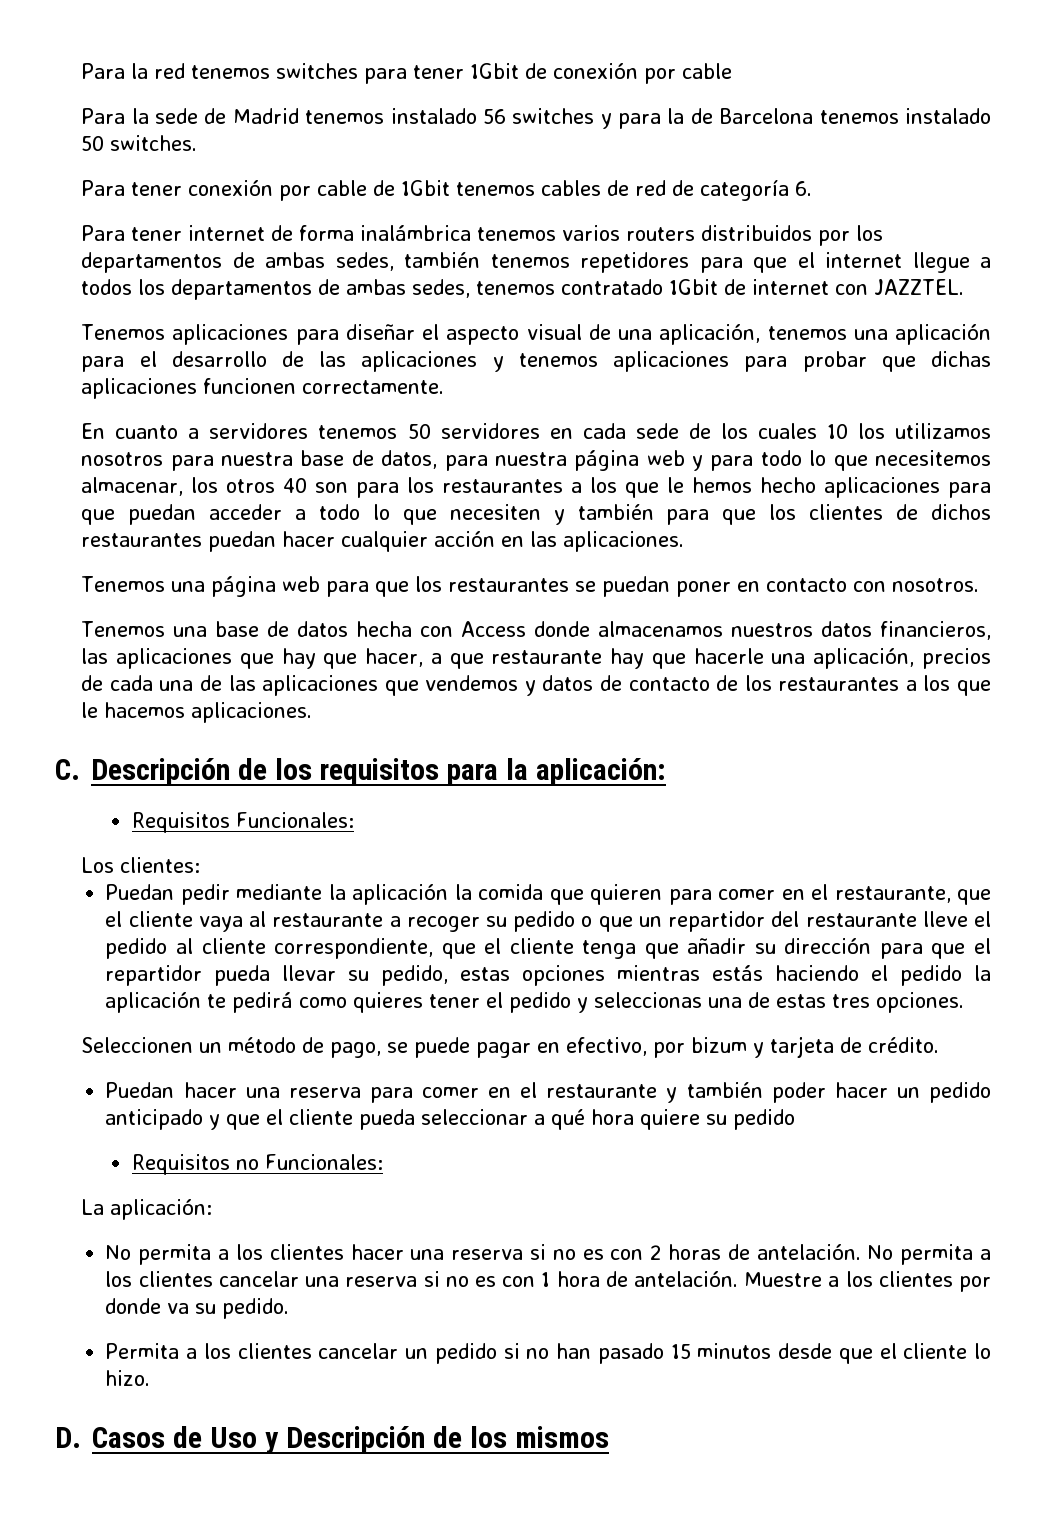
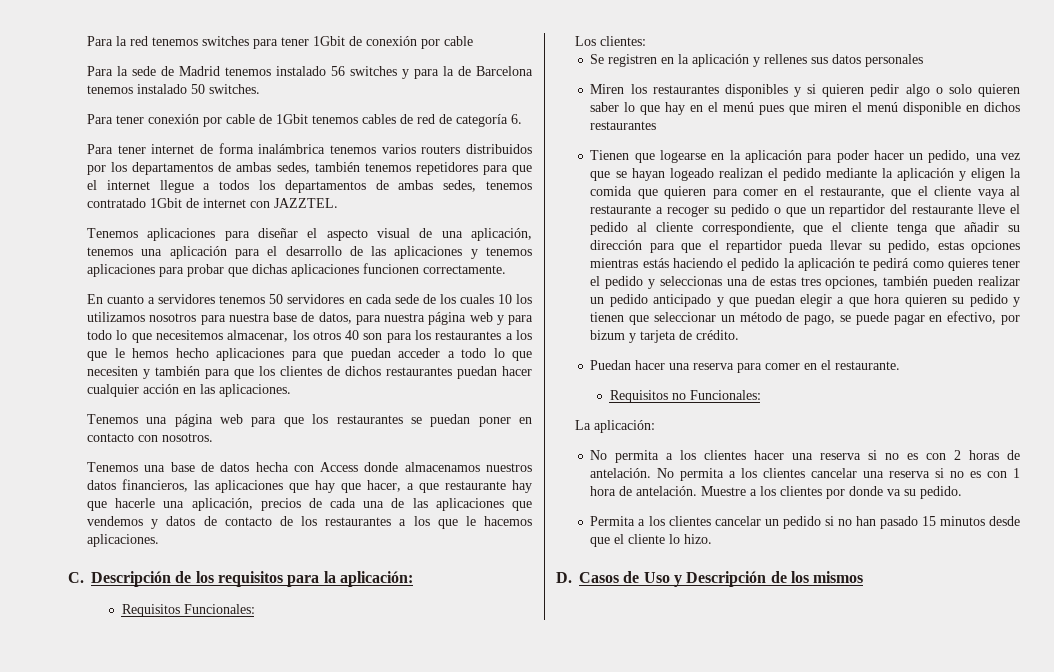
- Puedan pedir mediante la aplicación la comida que quieren para comer en el restaurante, que el cliente vaya al restaurante a recoger su pedido o que un repartidor del restaurante lleve el pedido al cliente correspondiente, que el cliente tenga que añadir su dirección para que el repartidor pueda llevar su pedido, estas opciones mientras estás haciendo el pedido la aplicación te pedirá como quieres tener el pedido y seleccionas una de estas tres opciones.
- Seleccionen un método de pago, se puede pagar en efectivo, por bizum y tarjeta de crédito.
+ Se registren en la aplicación y rellenes sus datos personales
+ Miren los restaurantes disponibles y si quieren pedir algo o solo quieren saber lo que hay en el menú pues que miren el menú disponible en dichos restaurantes
+ Tienen que logearse en la aplicación para poder hacer un pedido, una vez que se hayan logeado realizan el pedido mediante la aplicación y eligen la comida que quieren para comer en el restaurante, que el cliente vaya al restaurante a recoger su pedido o que un repartidor del restaurante lleve el pedido al cliente correspondiente, que el cliente tenga que añadir su dirección para que el repartidor pueda llevar su pedido, estas opciones mientras estás haciendo el pedido la aplicación te pedirá como quieres tener el pedido y seleccionas una de estas tres opciones, también pueden realizar un pedido anticipado y que puedan elegir a que hora quieren su pedido y tienen que seleccionar un método de pago, se puede pagar en efectivo, por bizum y tarjeta de crédito.
- Puedan hacer una reserva para comer en el restaurante y también poder hacer un pedido anticipado y que el cliente pueda seleccionar a qué hora quiere su pedido
+ Puedan hacer una reserva para comer en el restaurante.

